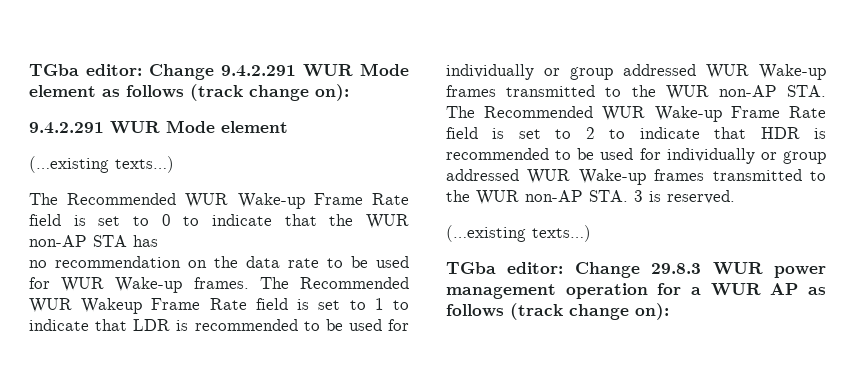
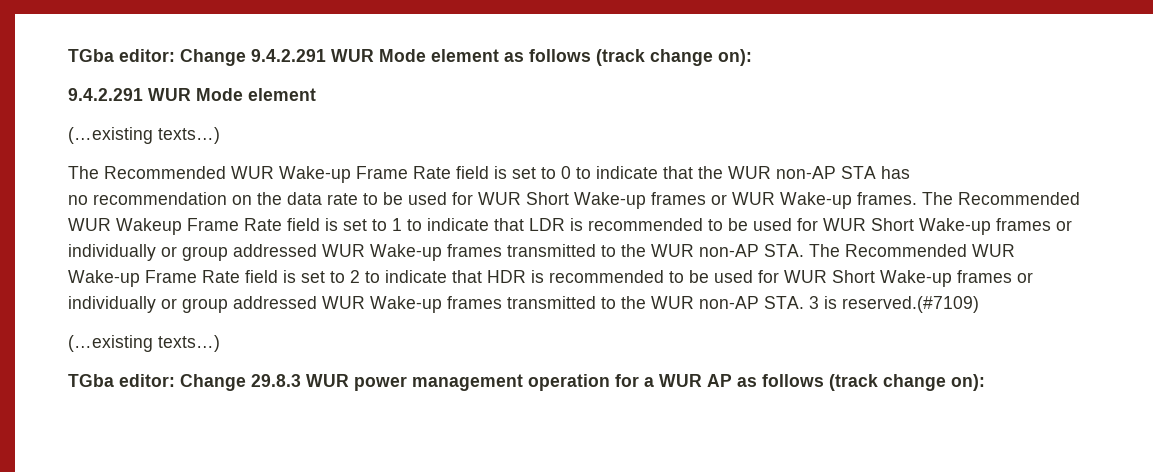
- no recommendation on the data rate to be used for WUR Wake-up frames.
+ no recommendation on the data rate to be used for WUR Short Wake-up frames or WUR Wake-up frames.
- The Recommended WUR Wakeup Frame Rate field is set to 1 to indicate that LDR is recommended to be used for individually or group addressed WUR Wake-up frames transmitted to the WUR non-AP STA. The Recommended WUR Wake-up Frame Rate field is set to 2 to indicate that HDR is recommended to be used for individually or group addressed WUR Wake-up frames transmitted to the WUR non-AP STA. 3 is reserved.
+ The Recommended WUR Wakeup Frame Rate field is set to 1 to indicate that LDR is recommended to be used for WUR Short Wake-up frames or individually or group addressed WUR Wake-up frames transmitted to the WUR non-AP STA. The Recommended WUR Wake-up Frame Rate field is set to 2 to indicate that HDR is recommended to be used for WUR Short Wake-up frames or individually or group addressed WUR Wake-up frames transmitted to the WUR non-AP STA. 3 is reserved.(#7109)

